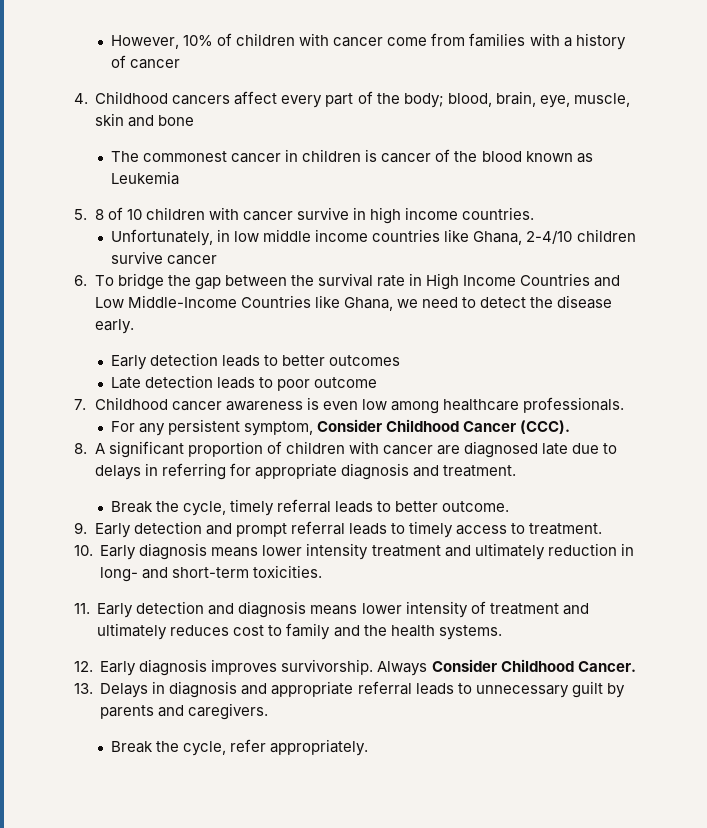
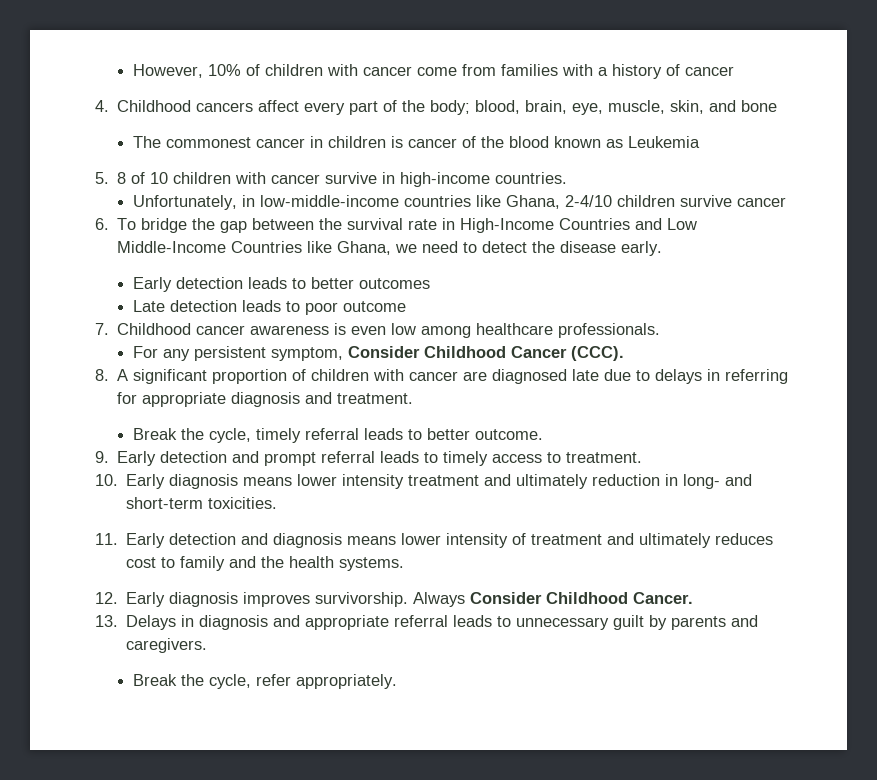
- 4. Childhood cancers affect every part of the body; blood, brain, eye, muscle, skin and bone
+ 4. Childhood cancers affect every part of the body; blood, brain, eye, muscle, skin, and bone
- 5. 8 of 10 children with cancer survive in high income countries.
+ 5. 8 of 10 children with cancer survive in high-income countries.
- Unfortunately, in low middle income countries like Ghana, 2-4/10 children survive cancer
+ Unfortunately, in low-middle-income countries like Ghana, 2-4/10 children survive cancer
- 6. To bridge the gap between the survival rate in High Income Countries and Low Middle-Income Countries like Ghana, we need to detect the disease early.
+ 6. To bridge the gap between the survival rate in High-Income Countries and Low Middle-Income Countries like Ghana, we need to detect the disease early.

